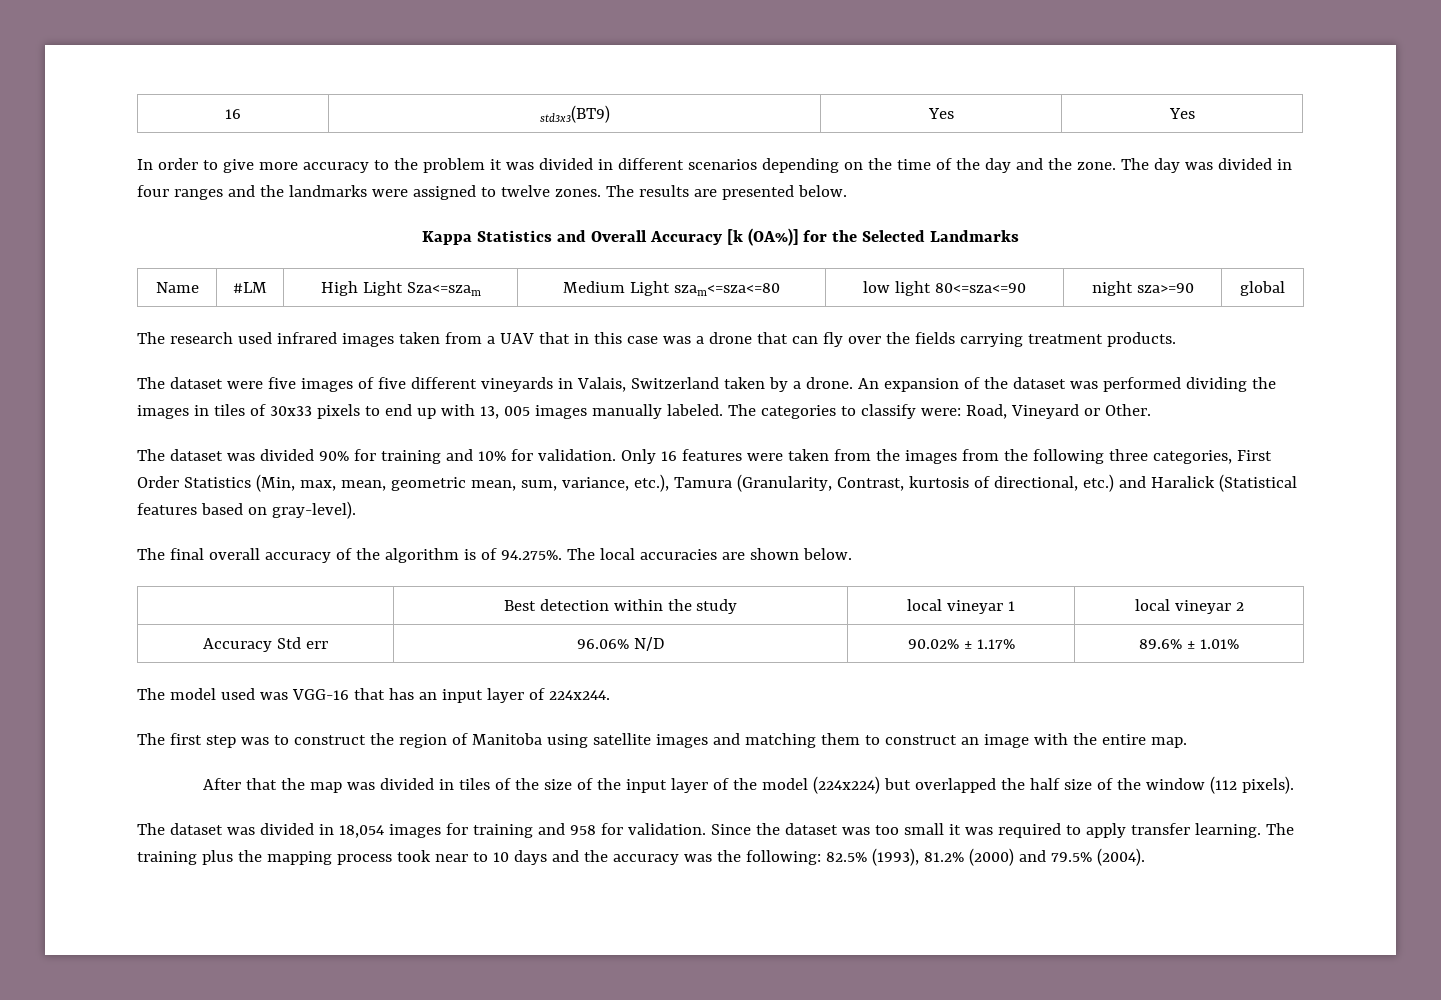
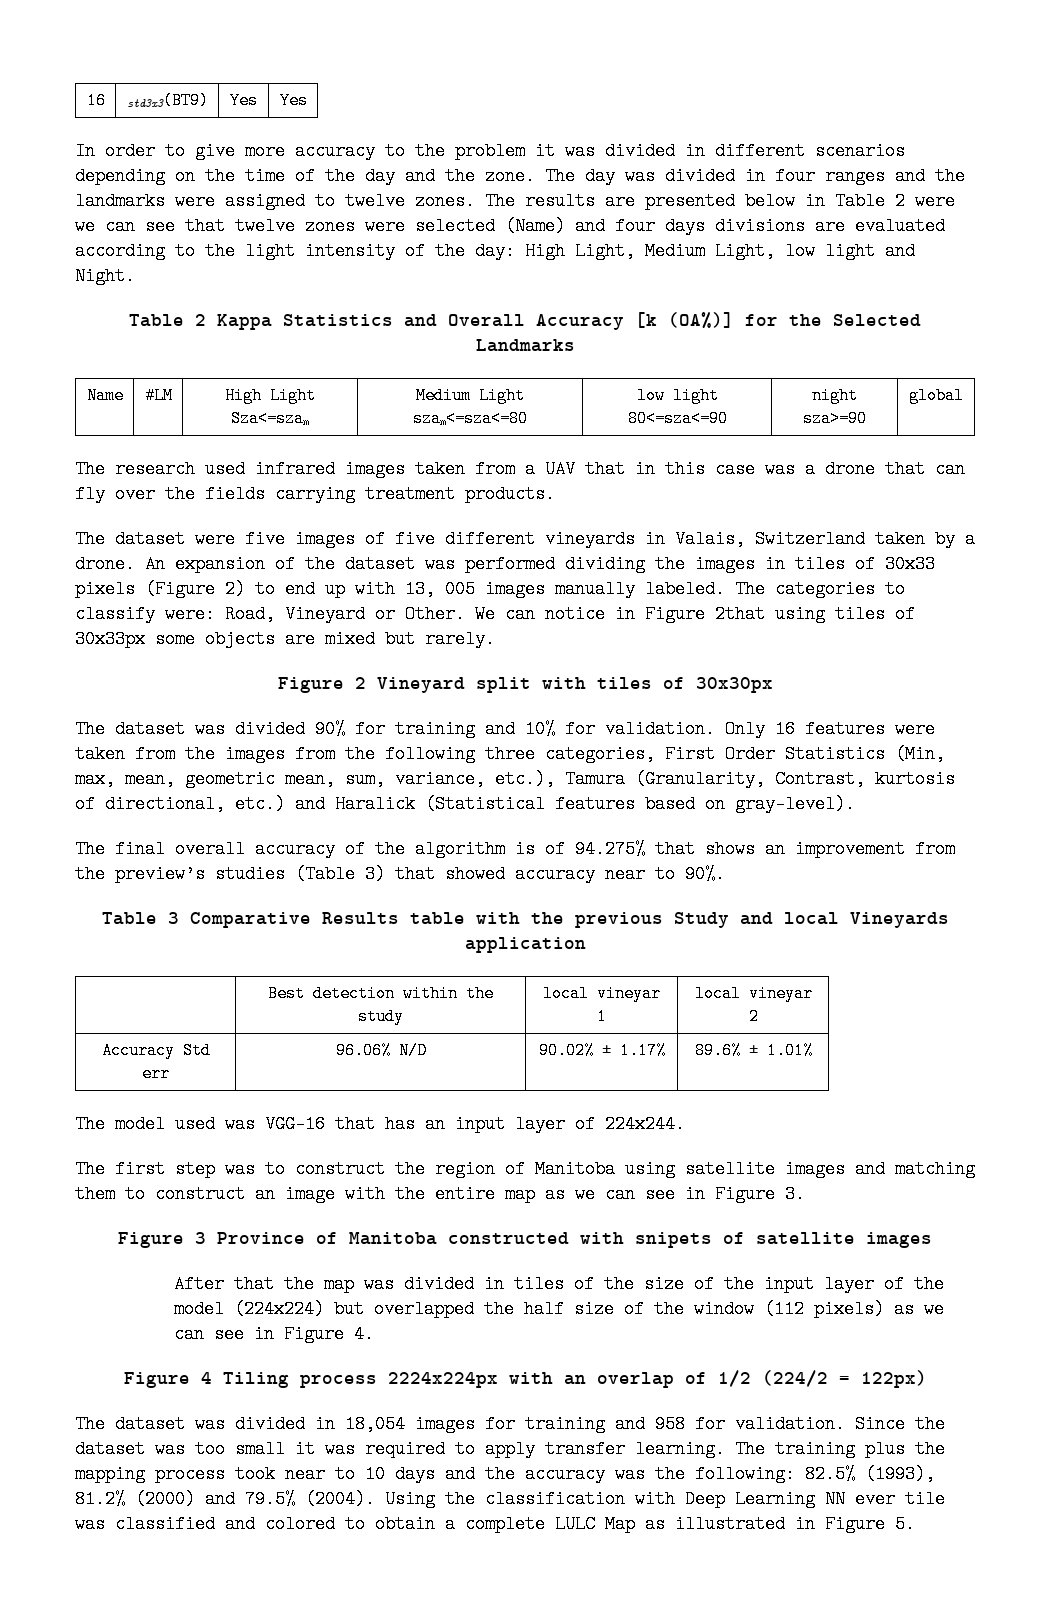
- The results are presented below.
- Kappa Statistics and Overall Accuracy [k (OA%)] for the Selected Landmarks
+ The results are presented below in Table 2 were we can see that twelve zones were selected (Name) and four days divisions are evaluated according to the light intensity of the day: High Light, Medium Light, low light and Night.
+ Table 2 Kappa Statistics and Overall Accuracy [k (OA%)] for the Selected Landmarks
- An expansion of the dataset was performed dividing the images in tiles of 30x33 pixels to end up with 13, 005 images manually labeled.
+ An expansion of the dataset was performed dividing the images in tiles of 30x33 pixels (Figure 2) to end up with 13, 005 images manually labeled.
+ We can notice in Figure 2that using tiles of 30x33px some objects are mixed but rarely.
+ Figure 2 Vineyard split with tiles of 30x30px
- The final overall accuracy of the algorithm is of 94.275%. The local accuracies are shown below.
+ The final overall accuracy of the algorithm is of 94.275% that shows an improvement from the preview’s studies (Table 3) that showed accuracy near to 90%.
+ Table 3 Comparative Results table with the previous Study and local Vineyards application
- The first step was to construct the region of Manitoba using satellite images and matching them to construct an image with the entire map.
+ The first step was to construct the region of Manitoba using satellite images and matching them to construct an image with the entire map as we can see in Figure 3.
+ Figure 3 Province of Manitoba constructed with snipets of satellite images
- After that the map was divided in tiles of the size of the input layer of the model (224x224) but overlapped the half size of the window (112 pixels).
+ After that the map was divided in tiles of the size of the input layer of the model (224x224) but overlapped the half size of the window (112 pixels) as we can see in Figure 4.
+ Figure 4 Tiling process 2224x224px with an overlap of 1/2 (224/2 = 122px)
+ Using the classification with Deep Learning NN ever tile was classified and colored to obtain a complete LULC Map as illustrated in Figure 5.

